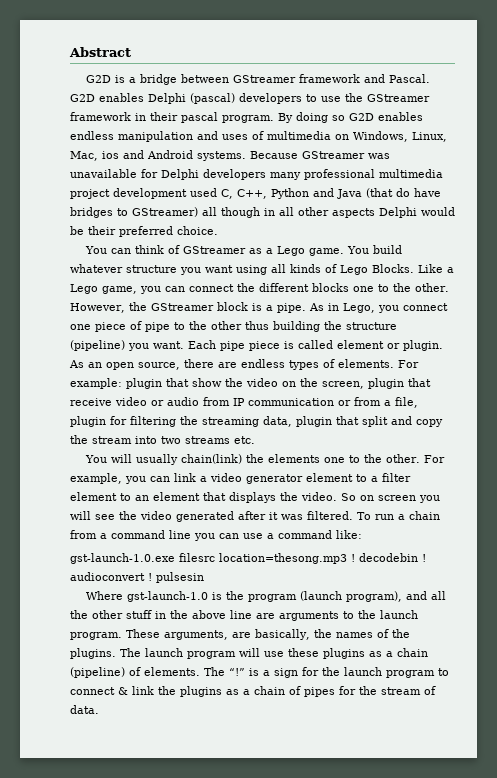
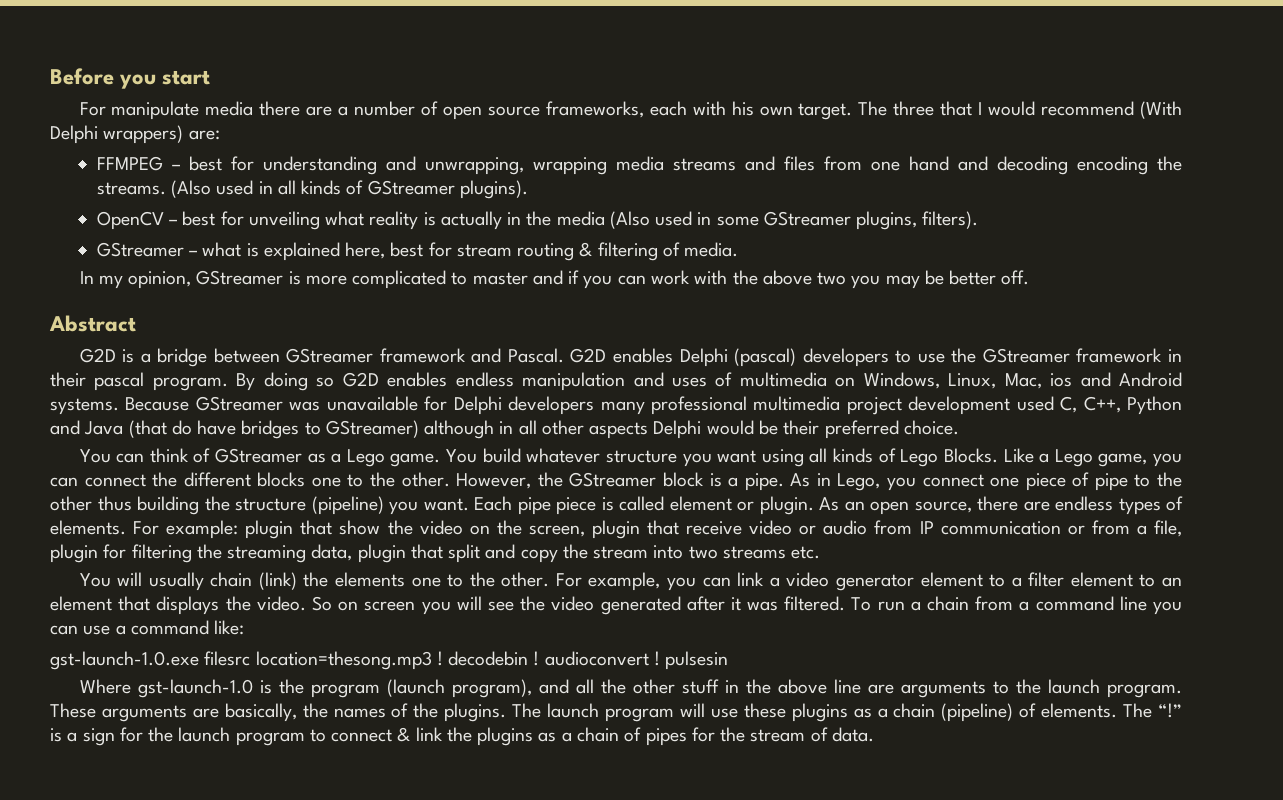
+ Before you start
+ For manipulate media there are a number of open source frameworks, each with his own target. The three that I would recommend (With Delphi wrappers) are:
+ FFMPEG – best for understanding and unwrapping, wrapping media streams and files from one hand and decoding encoding the streams. (Also used in all kinds of GStreamer plugins).
+ OpenCV – best for unveiling what reality is actually in the media (Also used in some GStreamer plugins, filters).
+ GStreamer – what is explained here, best for stream routing & filtering of media.
+ In my opinion, GStreamer is more complicated to master and if you can work with the above two you may be better off.
- Because GStreamer was unavailable for Delphi developers many professional multimedia project development used C, C++, Python and Java (that do have bridges to GStreamer) all though in all other aspects Delphi would be their preferred choice.
+ Because GStreamer was unavailable for Delphi developers many professional multimedia project development used C, C++, Python and Java (that do have bridges to GStreamer) although in all other aspects Delphi would be their preferred choice.
- You will usually chain(link) the elements one to the other.
+ You will usually chain (link) the elements one to the other.
- These arguments, are basically, the names of the plugins.
+ These arguments are basically, the names of the plugins.

